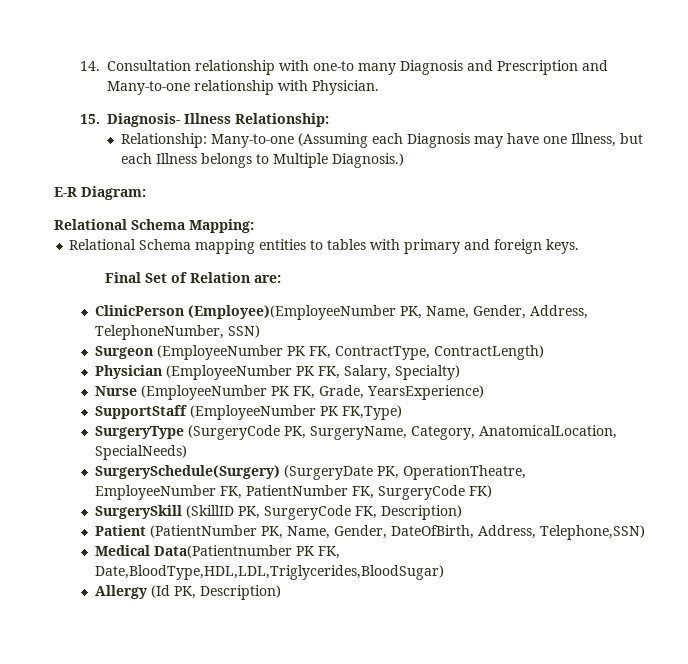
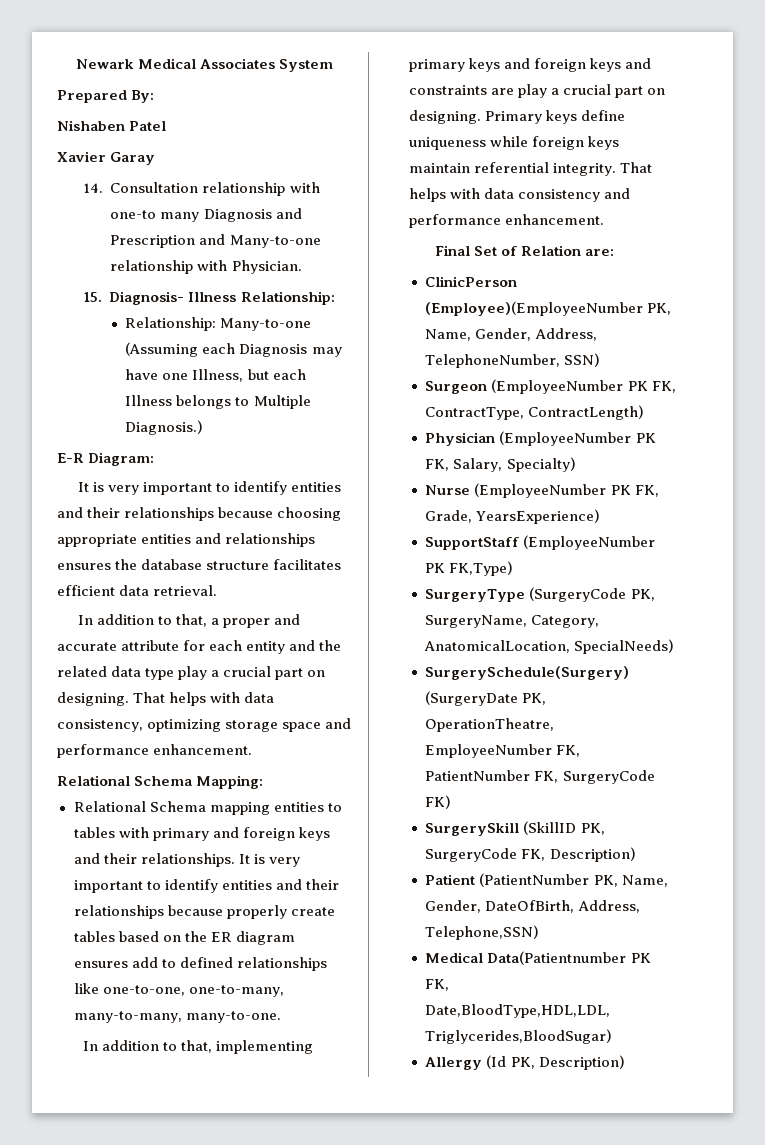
+ Newark Medical Associates System
+ Prepared By:
+ Nishaben Patel
+ Xavier Garay
+ It is very important to identify entities and their relationships because choosing appropriate entities and relationships ensures the database structure facilitates efficient data retrieval.
+ In addition to that, a proper and accurate attribute for each entity and the related data type play a crucial part on designing. That helps with data consistency, optimizing storage space and performance enhancement.
- Relational Schema mapping entities to tables with primary and foreign keys.
+ Relational Schema mapping entities to tables with primary and foreign keys and their relationships. It is very important to identify entities and their relationships because properly create tables based on the ER diagram ensures add to defined relationships like one-to-one, one-to-many, many-to-many, many-to-one.
+ In addition to that, implementing primary keys and foreign keys and constraints are play a crucial part on designing. Primary keys define uniqueness while foreign keys maintain referential integrity. That helps with data consistency and performance enhancement.

